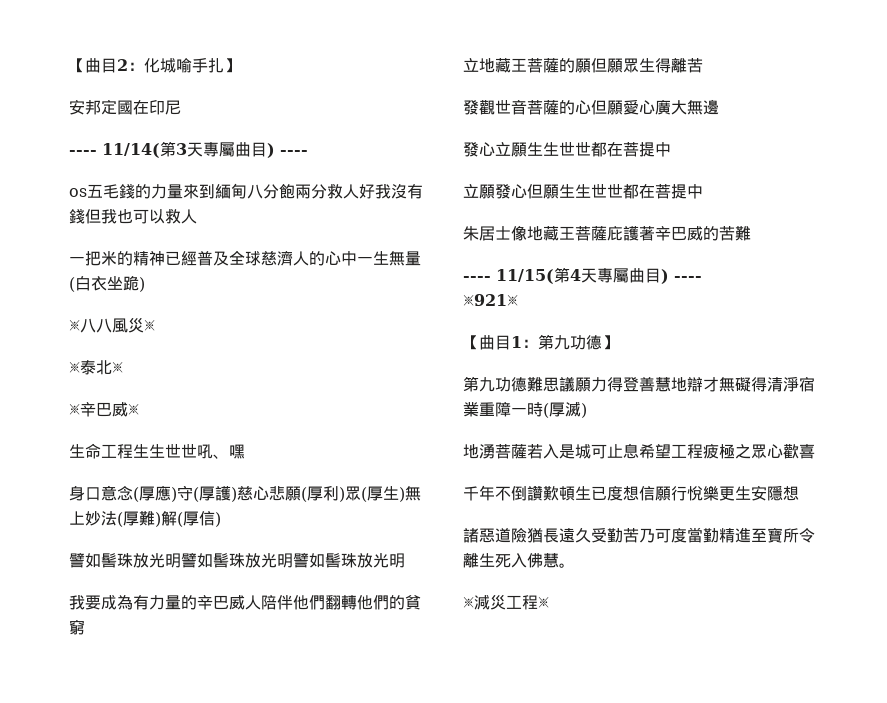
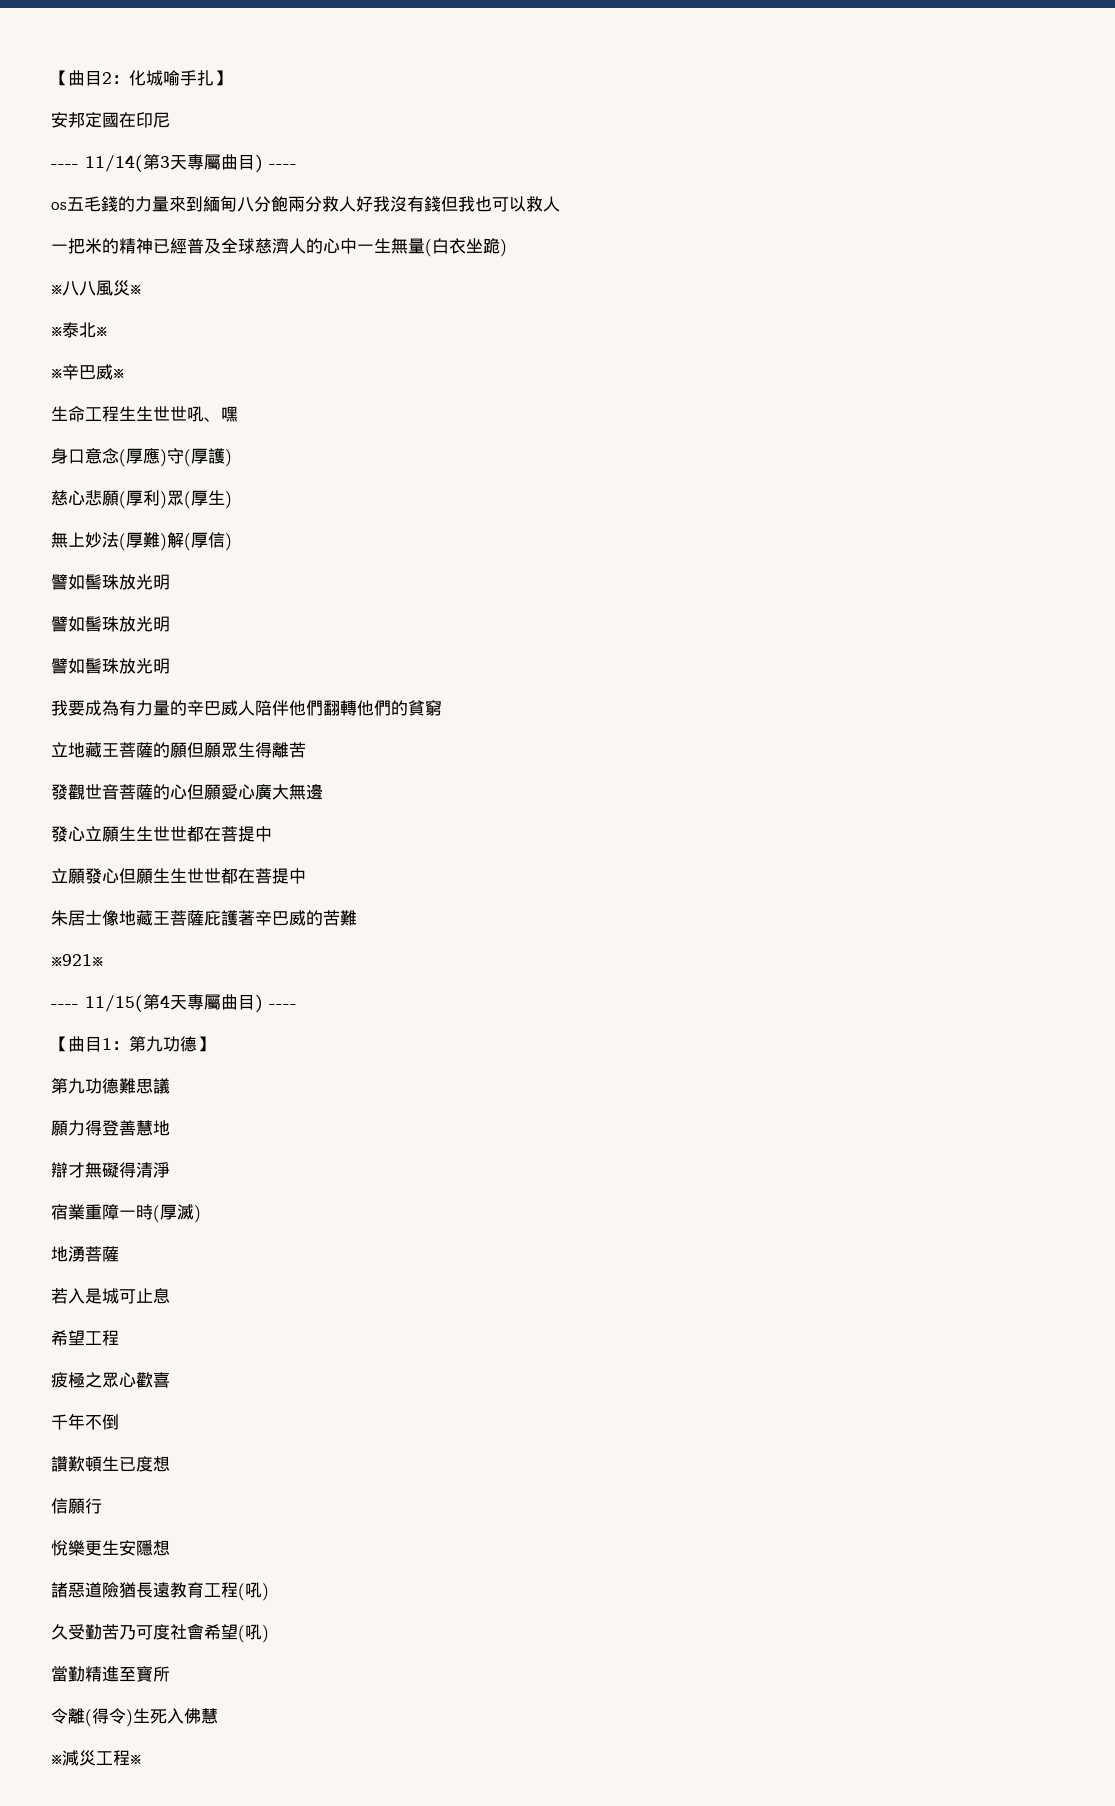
- 身口意念(厚應)守(厚護)慈心悲願(厚利)眾(厚生)無上妙法(厚難)解(厚信)
- 譬如髻珠放光明譬如髻珠放光明譬如髻珠放光明
+ 身口意念(厚應)守(厚護)
+ 慈心悲願(厚利)眾(厚生)
+ 無上妙法(厚難)解(厚信)
+ 譬如髻珠放光明
+ 譬如髻珠放光明
+ 譬如髻珠放光明
+ ※921※
- ※921※
- 第九功德難思議願力得登善慧地辯才無礙得清淨宿業重障一時(厚滅)
+ 第九功德難思議
+ 願力得登善慧地
+ 辯才無礙得清淨
+ 宿業重障一時(厚滅)
- 地湧菩薩若入是城可止息希望工程疲極之眾心歡喜
+ 地湧菩薩
+ 若入是城可止息
+ 希望工程
+ 疲極之眾心歡喜
- 千年不倒讚歎頓生已度想信願行悅樂更生安隱想
+ 千年不倒
+ 讚歎頓生已度想
+ 信願行
+ 悅樂更生安隱想
- 諸惡道險猶長遠久受勤苦乃可度當勤精進至寶所令離生死入佛慧。
+ 諸惡道險猶長遠教育工程(吼)
+ 久受勤苦乃可度社會希望(吼)
+ 當勤精進至寶所
+ 令離(得令)生死入佛慧

